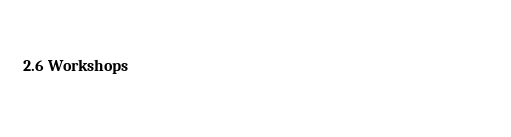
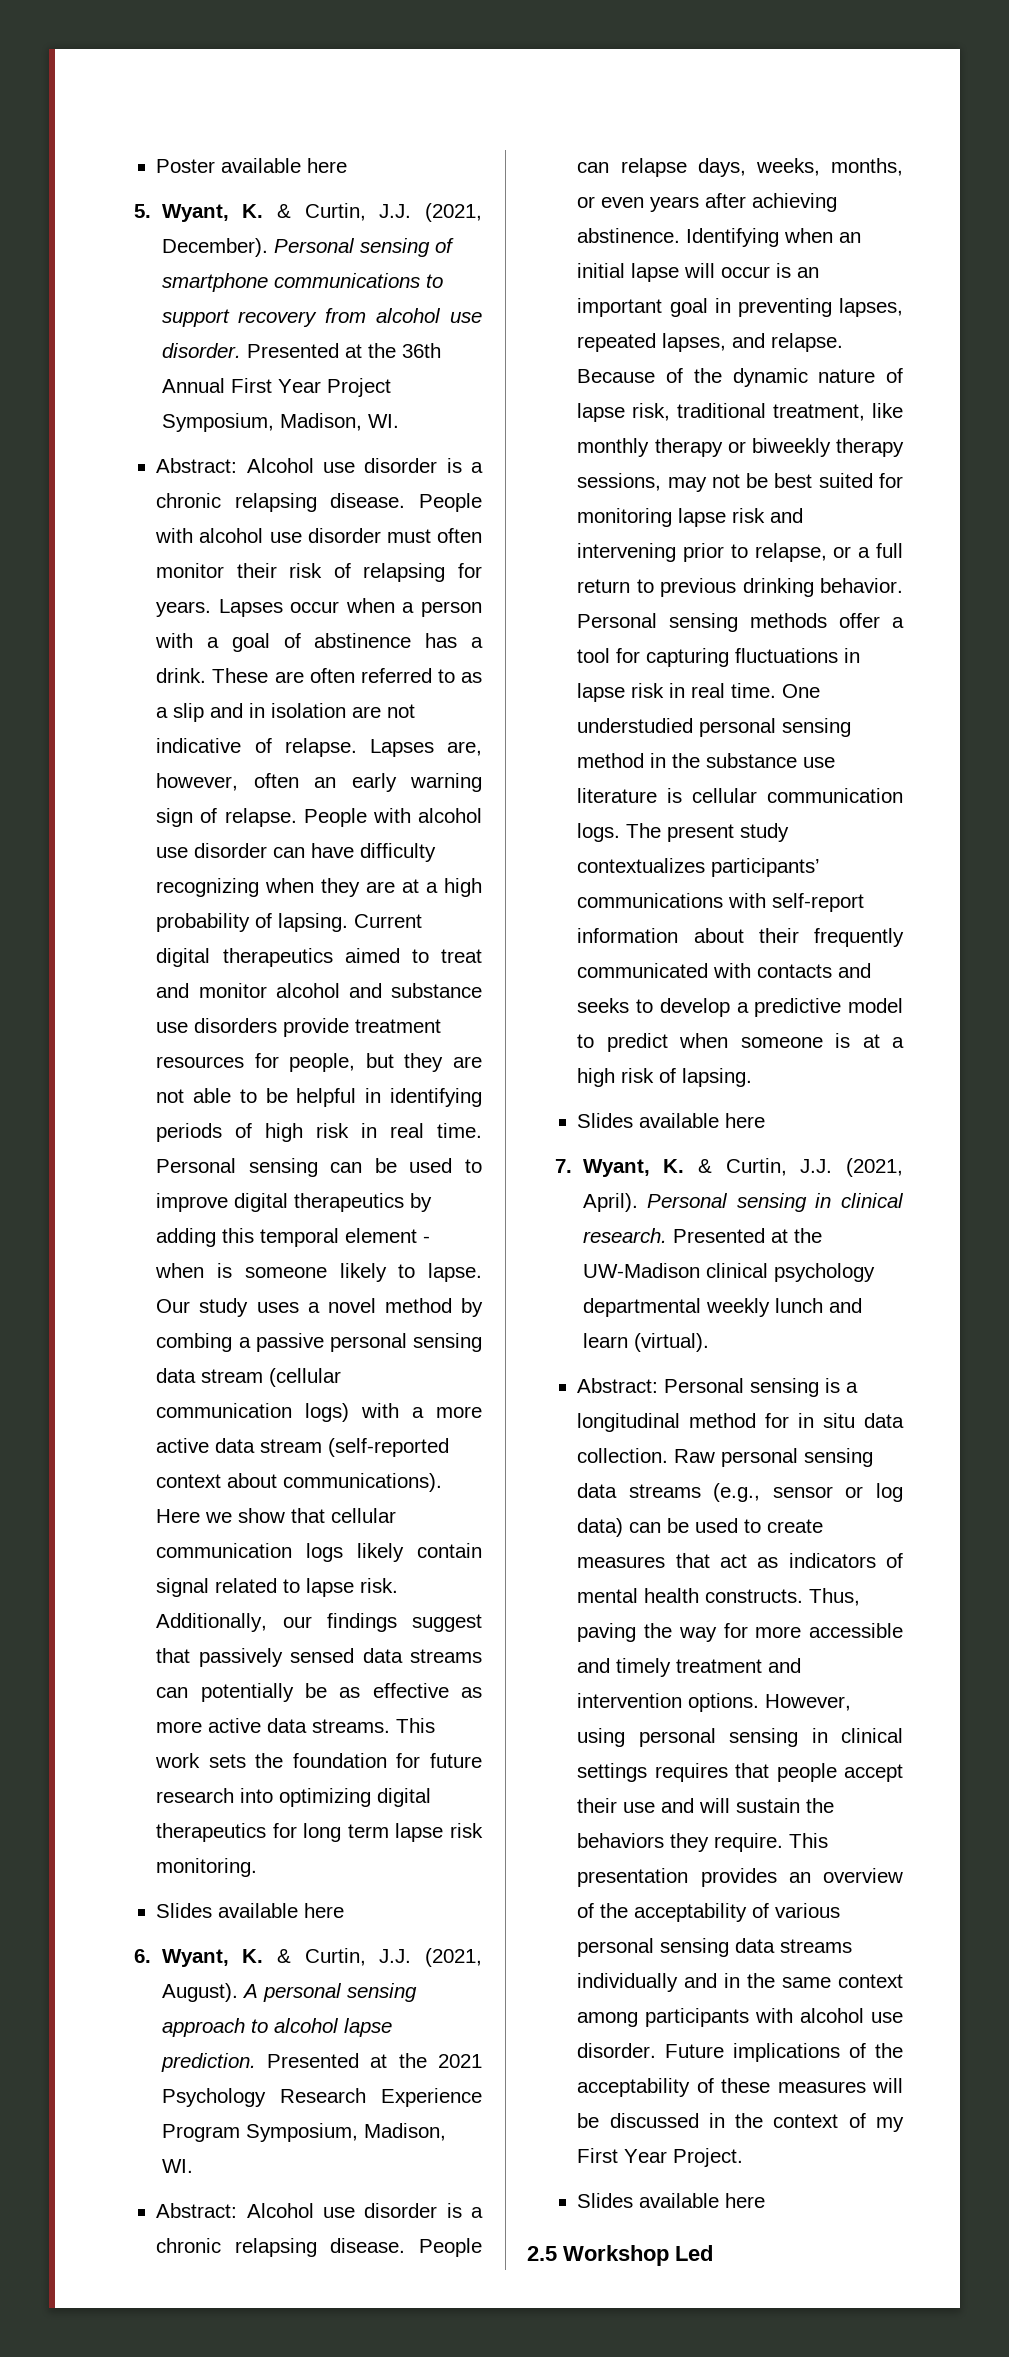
- 2.6 Workshops
+ Poster available here
+ 5. Wyant, K. & Curtin, J.J. (2021, December). Personal sensing of smartphone communications to support recovery from alcohol use disorder. Presented at the 36th Annual First Year Project Symposium, Madison, WI.
+ Abstract: Alcohol use disorder is a chronic relapsing disease. People with alcohol use disorder must often monitor their risk of relapsing for years. Lapses occur when a person with a goal of abstinence has a drink. These are often referred to as a slip and in isolation are not indicative of relapse. Lapses are, however, often an early warning sign of relapse. People with alcohol use disorder can have difficulty recognizing when they are at a high probability of lapsing. Current digital therapeutics aimed to treat and monitor alcohol and substance use disorders provide treatment resources for people, but they are not able to be helpful in identifying periods of high risk in real time. Personal sensing can be used to improve digital therapeutics by adding this temporal element - when is someone likely to lapse. Our study uses a novel method by combing a passive personal sensing data stream (cellular communication logs) with a more active data stream (self-reported context about communications). Here we show that cellular communication logs likely contain signal related to lapse risk. Additionally, our findings suggest that passively sensed data streams can potentially be as effective as more active data streams. This work sets the foundation for future research into optimizing digital therapeutics for long term lapse risk monitoring.
+ Slides available here
+ 6. Wyant, K. & Curtin, J.J. (2021, August). A personal sensing approach to alcohol lapse prediction. Presented at the 2021 Psychology Research Experience Program Symposium, Madison, WI.
+ Abstract: Alcohol use disorder is a chronic relapsing disease. People can relapse days, weeks, months, or even years after achieving abstinence. Identifying when an initial lapse will occur is an important goal in preventing lapses, repeated lapses, and relapse. Because of the dynamic nature of lapse risk, traditional treatment, like monthly therapy or biweekly therapy sessions, may not be best suited for monitoring lapse risk and intervening prior to relapse, or a full return to previous drinking behavior. Personal sensing methods offer a tool for capturing fluctuations in lapse risk in real time. One understudied personal sensing method in the substance use literature is cellular communication logs. The present study contextualizes participants’ communications with self-report information about their frequently communicated with contacts and seeks to develop a predictive model to predict when someone is at a high risk of lapsing.
+ Slides available here
+ 7. Wyant, K. & Curtin, J.J. (2021, April). Personal sensing in clinical research. Presented at the UW-Madison clinical psychology departmental weekly lunch and learn (virtual).
+ Abstract: Personal sensing is a longitudinal method for in situ data collection. Raw personal sensing data streams (e.g., sensor or log data) can be used to create measures that act as indicators of mental health constructs. Thus, paving the way for more accessible and timely treatment and intervention options. However, using personal sensing in clinical settings requires that people accept their use and will sustain the behaviors they require. This presentation provides an overview of the acceptability of various personal sensing data streams individually and in the same context among participants with alcohol use disorder. Future implications of the acceptability of these measures will be discussed in the context of my First Year Project.
+ Slides available here
+ 2.5 Workshop Led

